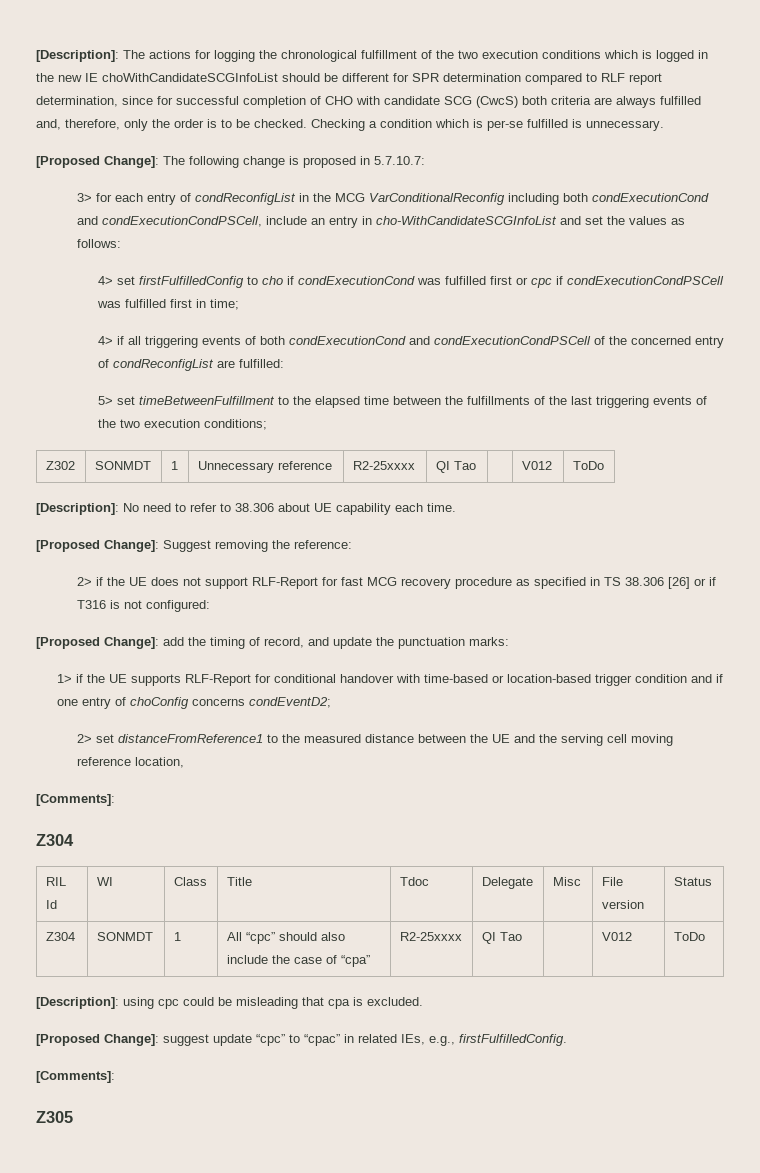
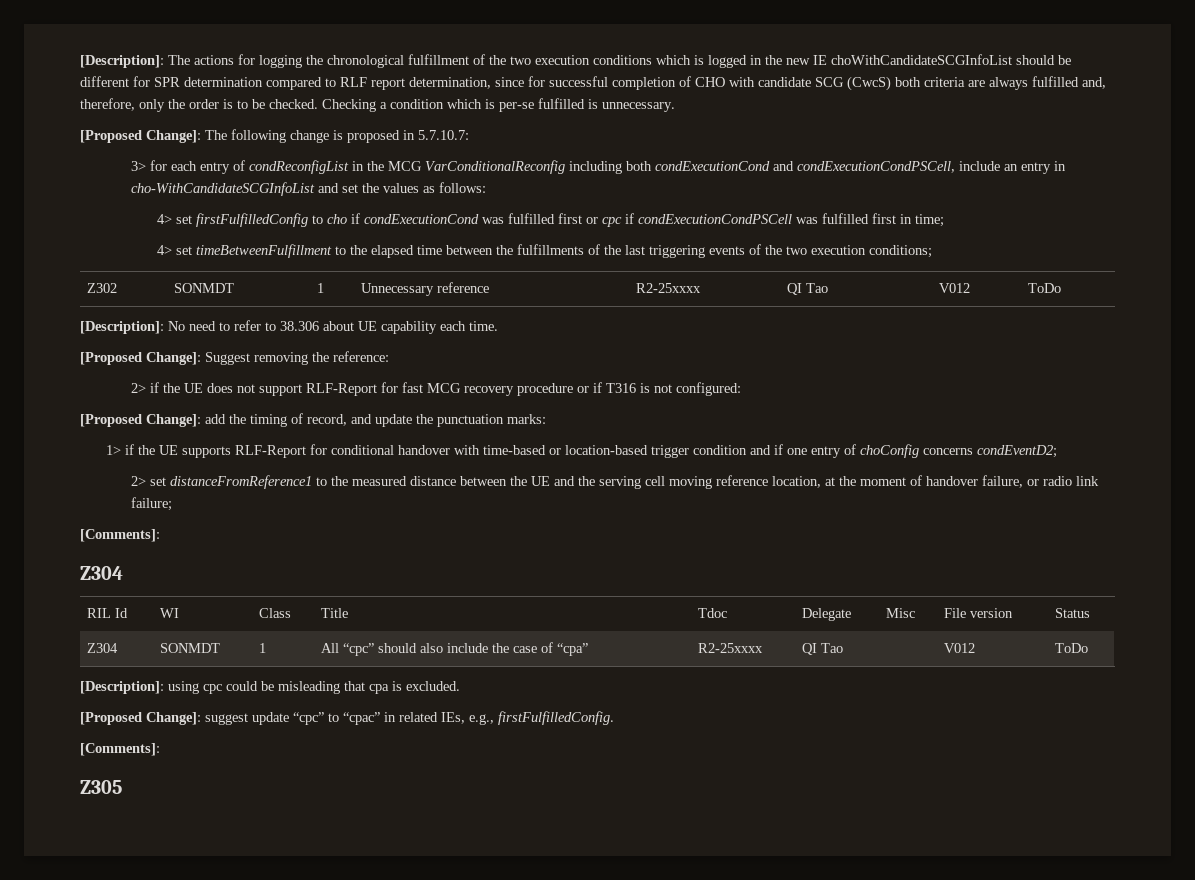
- 4> if all triggering events of both condExecutionCond and condExecutionCondPSCell of the concerned entry of condReconfigList are fulfilled:
- 5> set timeBetweenFulfillment to the elapsed time between the fulfillments of the last triggering events of the two execution conditions;
+ 4> set timeBetweenFulfillment to the elapsed time between the fulfillments of the last triggering events of the two execution conditions;
- 2> if the UE does not support RLF-Report for fast MCG recovery procedure as specified in TS 38.306 [26] or if T316 is not configured:
+ 2> if the UE does not support RLF-Report for fast MCG recovery procedure or if T316 is not configured:
- 2> set distanceFromReference1 to the measured distance between the UE and the serving cell moving reference location,
+ 2> set distanceFromReference1 to the measured distance between the UE and the serving cell moving reference location, at the moment of handover failure, or radio link failure;

